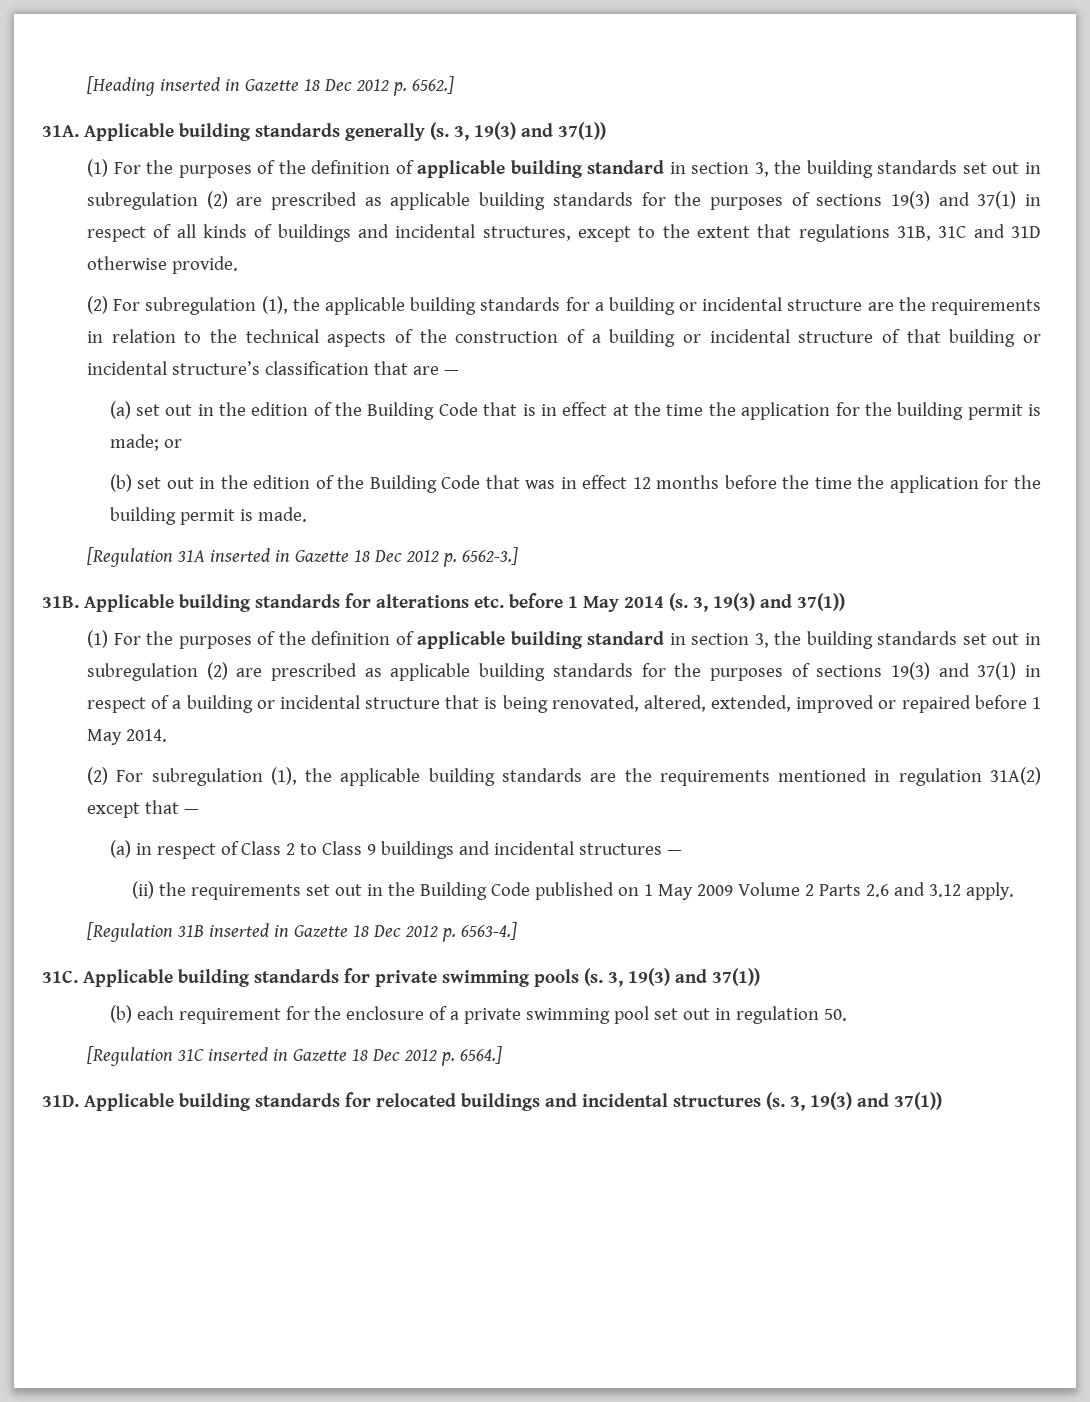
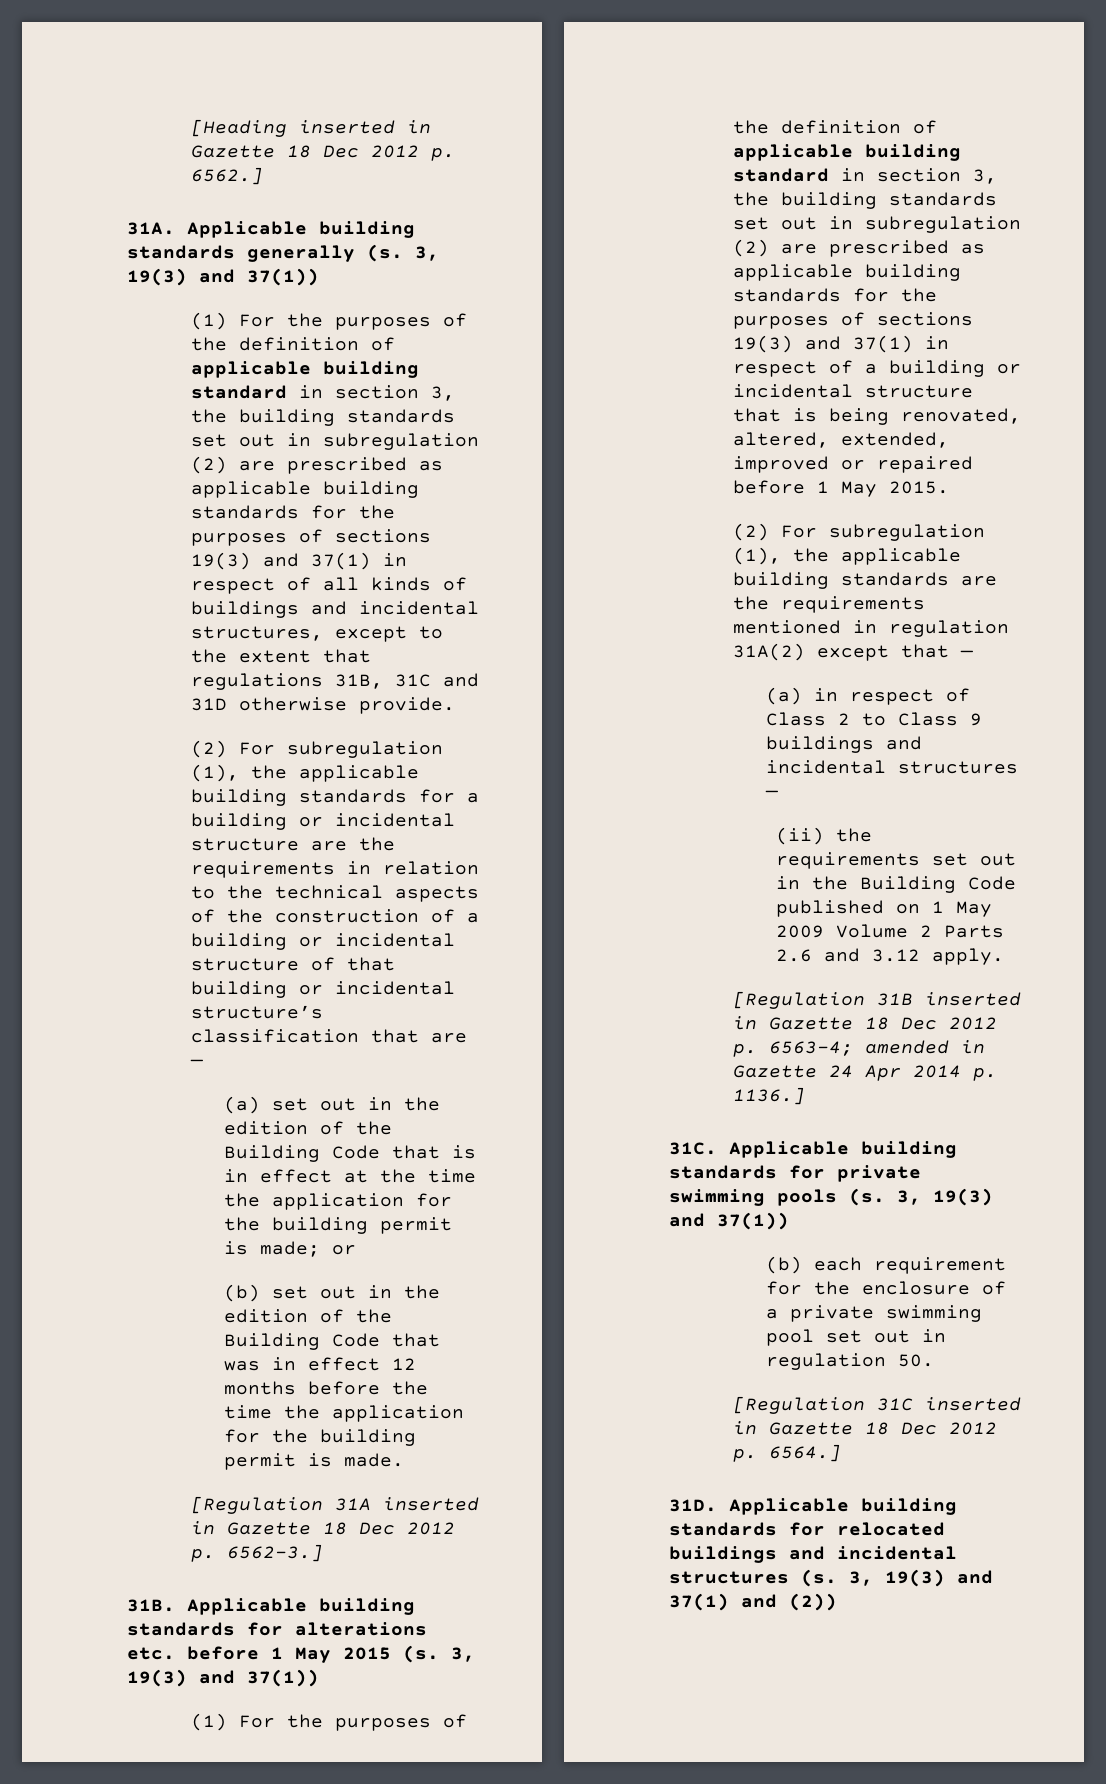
- Applicable building standards for alterations etc. before 1 May 2014 (s.
+ Applicable building standards for alterations etc. before 1 May 2015 (s.
- (1) For the purposes of the definition of applicable building standard in section 3, the building standards set out in subregulation (2) are prescribed as applicable building standards for the purposes of sections 19(3) and 37(1) in respect of a building or incidental structure that is being renovated, altered, extended, improved or repaired before 1 May 2014.
+ (1) For the purposes of the definition of applicable building standard in section 3, the building standards set out in subregulation (2) are prescribed as applicable building standards for the purposes of sections 19(3) and 37(1) in respect of a building or incidental structure that is being renovated, altered, extended, improved or repaired before 1 May 2015.
- [Regulation 31B inserted in Gazette 18 Dec 2012 p. 6563-4.]
+ [Regulation 31B inserted in Gazette 18 Dec 2012 p. 6563-4; amended in Gazette 24 Apr 2014 p. 1136.]
- Applicable building standards for relocated buildings and incidental structures (s. 3, 19(3) and 37(1))
+ Applicable building standards for relocated buildings and incidental structures (s. 3, 19(3) and 37(1) and (2))

